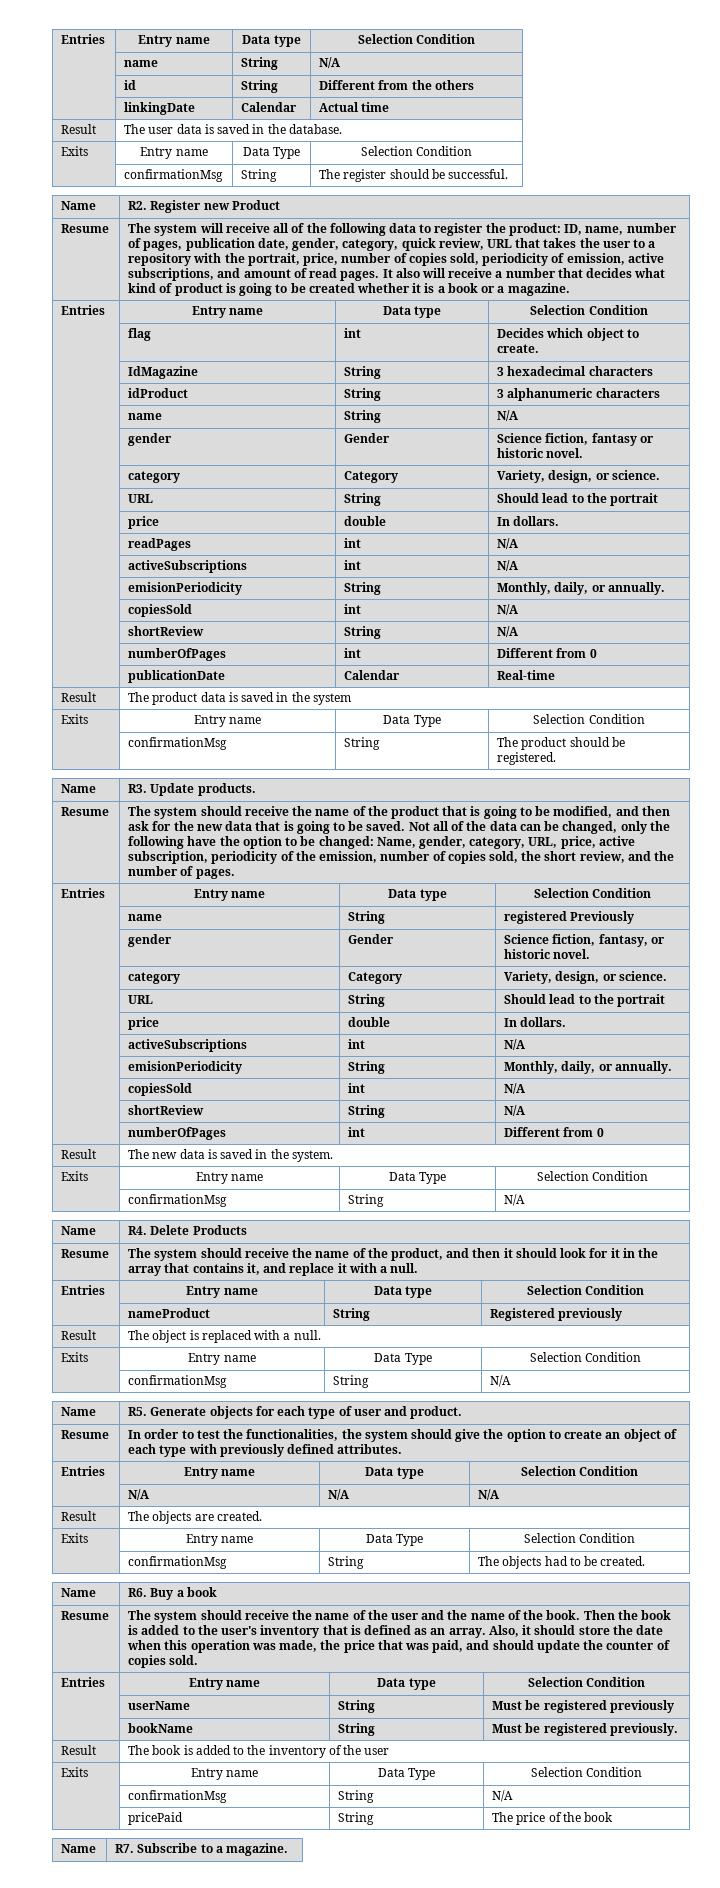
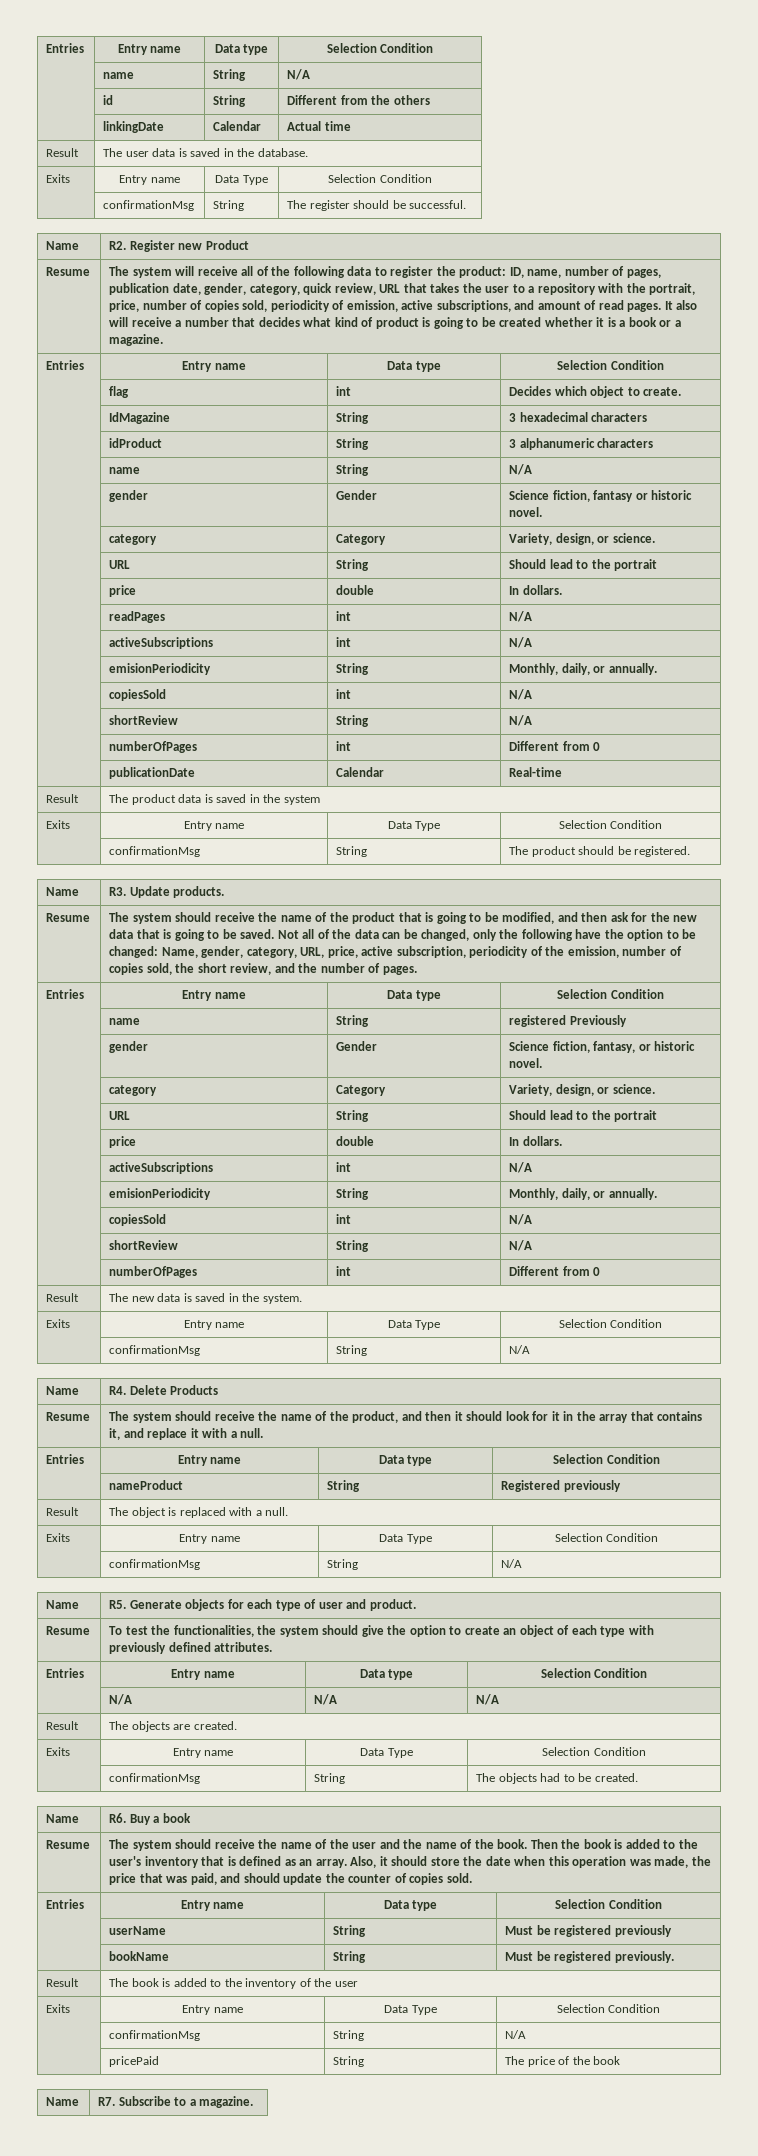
- Resume | In order to test the functionalities, the system should give the option to create an object of each type with previously defined attributes.
+ Resume | To test the functionalities, the system should give the option to create an object of each type with previously defined attributes.

